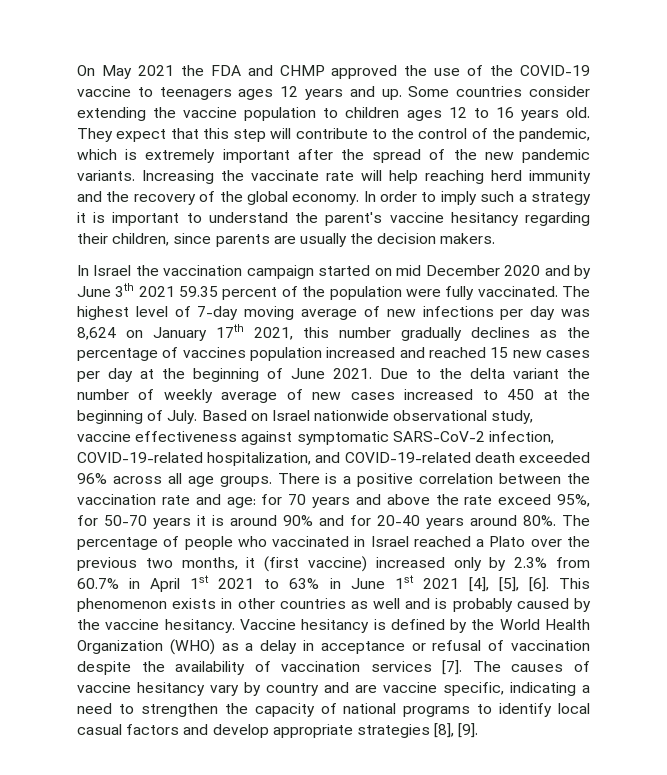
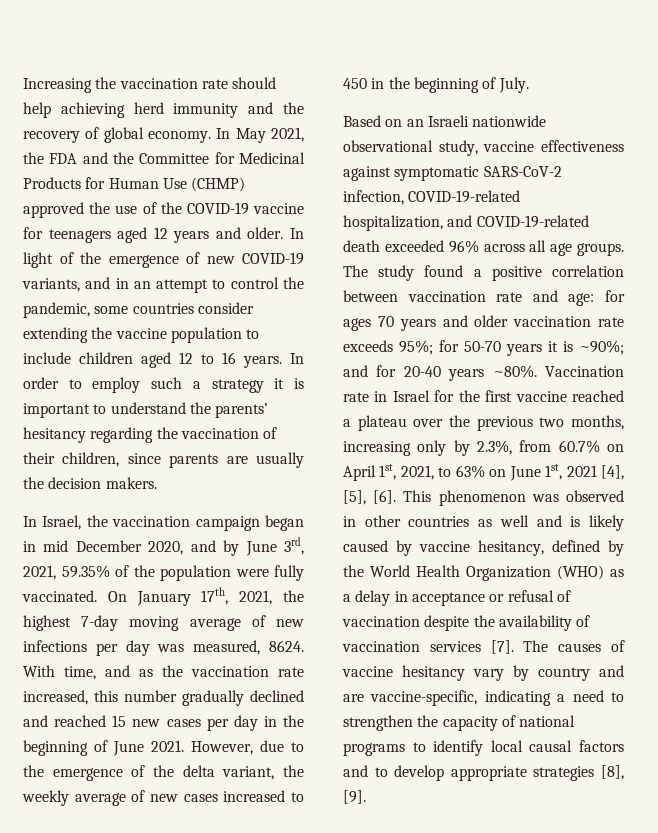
- On May 2021 the FDA and CHMP approved the use of the COVID-19 vaccine to teenagers ages 12 years and up. Some countries consider extending the vaccine population to children ages 12 to 16 years old. They expect that this step will contribute to the control of the pandemic, which is extremely important after the spread of the new pandemic variants. Increasing the vaccinate rate will help reaching herd immunity and the recovery of the global economy.
+ Increasing the vaccination rate should help achieving herd immunity and the recovery of global economy. In May 2021, the FDA and the Committee for Medicinal Products for Human Use (CHMP) approved the use of the COVID-19 vaccine for teenagers aged 12 years and older. In light of the emergence of new COVID-19 variants, and in an attempt to control the pandemic, some countries consider extending the vaccine population to include children aged 12 to 16 years.
- In order to imply such a strategy it is important to understand the parent's vaccine hesitancy regarding their children, since parents are usually the decision makers.
+ In order to employ such a strategy it is important to understand the parents’ hesitancy regarding the vaccination of their children, since parents are usually the decision makers.
- In Israel the vaccination campaign started on mid December 2020 and by June 3th 2021 59.35 percent of the population were fully vaccinated.
+ In Israel, the vaccination campaign began in mid December 2020, and by June 3rd, 2021, 59.35% of the population were fully vaccinated.
- The highest level of 7-day moving average of new infections per day was 8,624 on January 17th 2021, this number gradually declines as the percentage of vaccines population increased and reached 15 new cases per day at the beginning of June 2021.
+ On January 17th, 2021, the highest 7-day moving average of new infections per day was measured, 8624. With time, and as the vaccination rate increased, this number gradually declined and reached 15 new cases per day in the beginning of June 2021.
- Due to the delta variant the number of weekly average of new cases increased to 450 at the beginning of July. Based on Israel nationwide observational study, vaccine effectiveness against symptomatic SARS-CoV-2 infection, COVID-19-related hospitalization, and COVID-19-related death exceeded 96% across all age groups.
+ However, due to the emergence of the delta variant, the weekly average of new cases increased to 450 in the beginning of July.
+ Based on an Israeli nationwide observational study, vaccine effectiveness against symptomatic SARS-CoV-2 infection, COVID-19-related hospitalization, and COVID-19-related death exceeded 96% across all age groups.
- There is a positive correlation between the vaccination rate and age: for 70 years and above the rate exceed 95%, for 50-70 years it is around 90% and for 20-40 years around 80%. The percentage of people who vaccinated in Israel reached a Plato over the previous two months, it (first vaccine) increased only by 2.3% from 60.7% in April 1st 2021 to 63% in June 1st 2021 [4], [5], [6].
+ The study found a positive correlation between vaccination rate and age: for ages 70 years and older vaccination rate exceeds 95%; for 50-70 years it is ~90%; and for 20-40 years ~80%. Vaccination rate in Israel for the first vaccine reached a plateau over the previous two months, increasing only by 2.3%, from 60.7% on April 1st, 2021, to 63% on June 1st, 2021 [4], [5], [6].
- This phenomenon exists in other countries as well and is probably caused by the vaccine hesitancy. Vaccine hesitancy is defined by the World Health Organization (WHO) as a delay in acceptance or refusal of vaccination despite the availability of vaccination services [7].
+ This phenomenon was observed in other countries as well and is likely caused by vaccine hesitancy, defined by the World Health Organization (WHO) as a delay in acceptance or refusal of vaccination despite the availability of vaccination services [7].
- The causes of vaccine hesitancy vary by country and are vaccine specific, indicating a need to strengthen the capacity of national programs to identify local casual factors and develop appropriate strategies [8], [9].
+ The causes of vaccine hesitancy vary by country and are vaccine-specific, indicating a need to strengthen the capacity of national programs to identify local causal factors and to develop appropriate strategies [8], [9].

